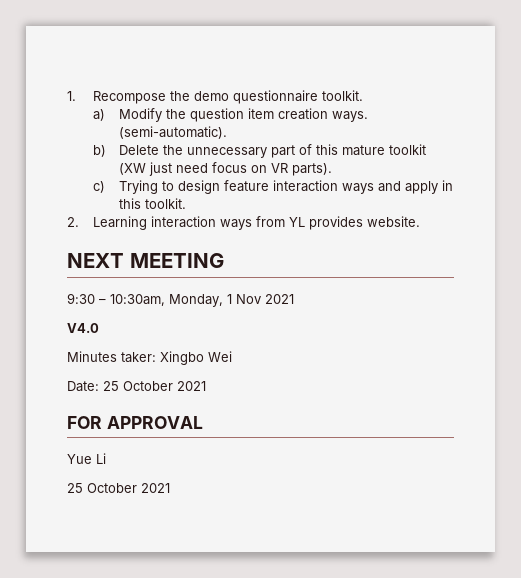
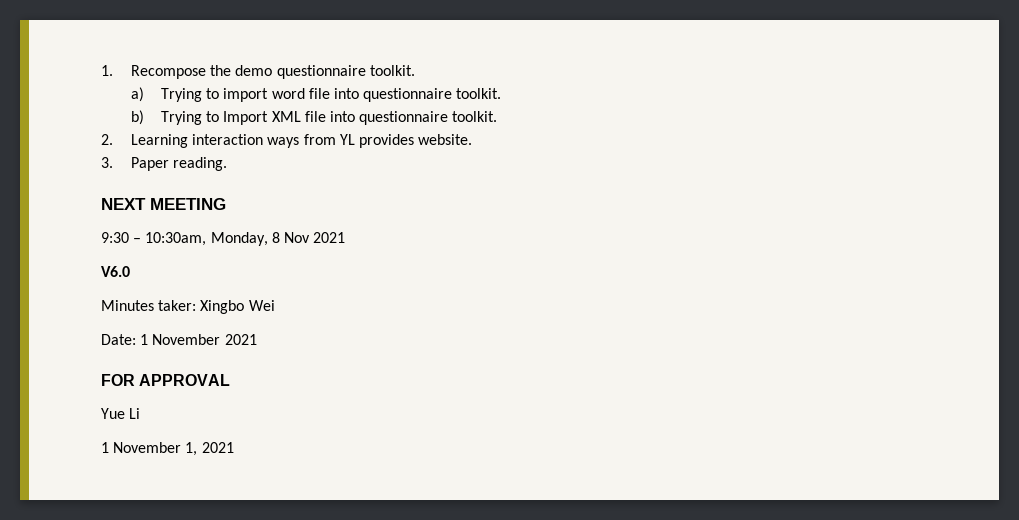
- a) Modify the question item creation ways. (semi-automatic).
- b) Delete the unnecessary part of this mature toolkit (XW just need focus on VR parts).
- c) Trying to design feature interaction ways and apply in this toolkit.
+ a) Trying to import word file into questionnaire toolkit.
+ b) Trying to Import XML file into questionnaire toolkit.
+ 3. Paper reading.
- 9:30 – 10:30am, Monday, 1 Nov 2021
+ 9:30 – 10:30am, Monday, 8 Nov 2021
- V4.0
+ V6.0
- Date: 25 October 2021
+ Date: 1 November 2021
  Yue Li
- 25 October 2021
+ 1 November 1, 2021

